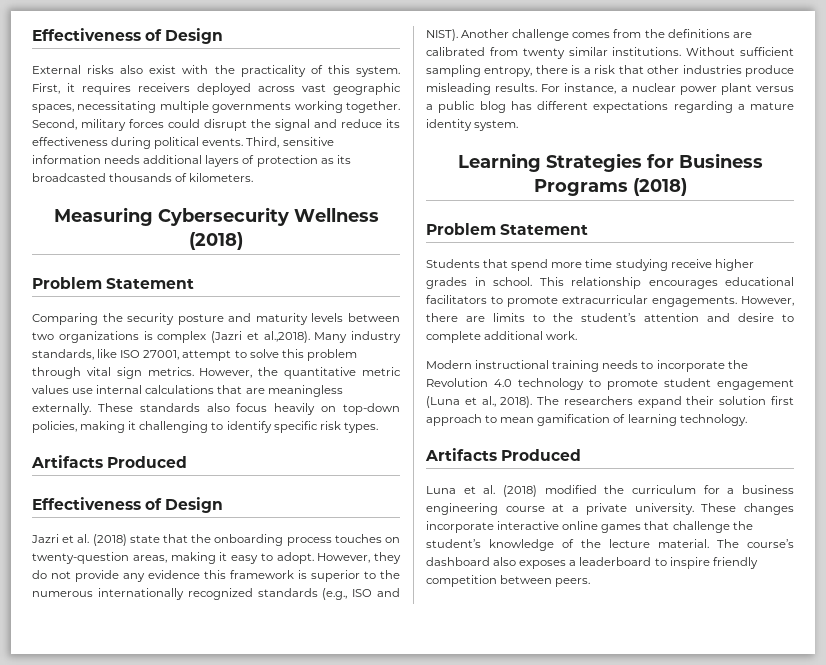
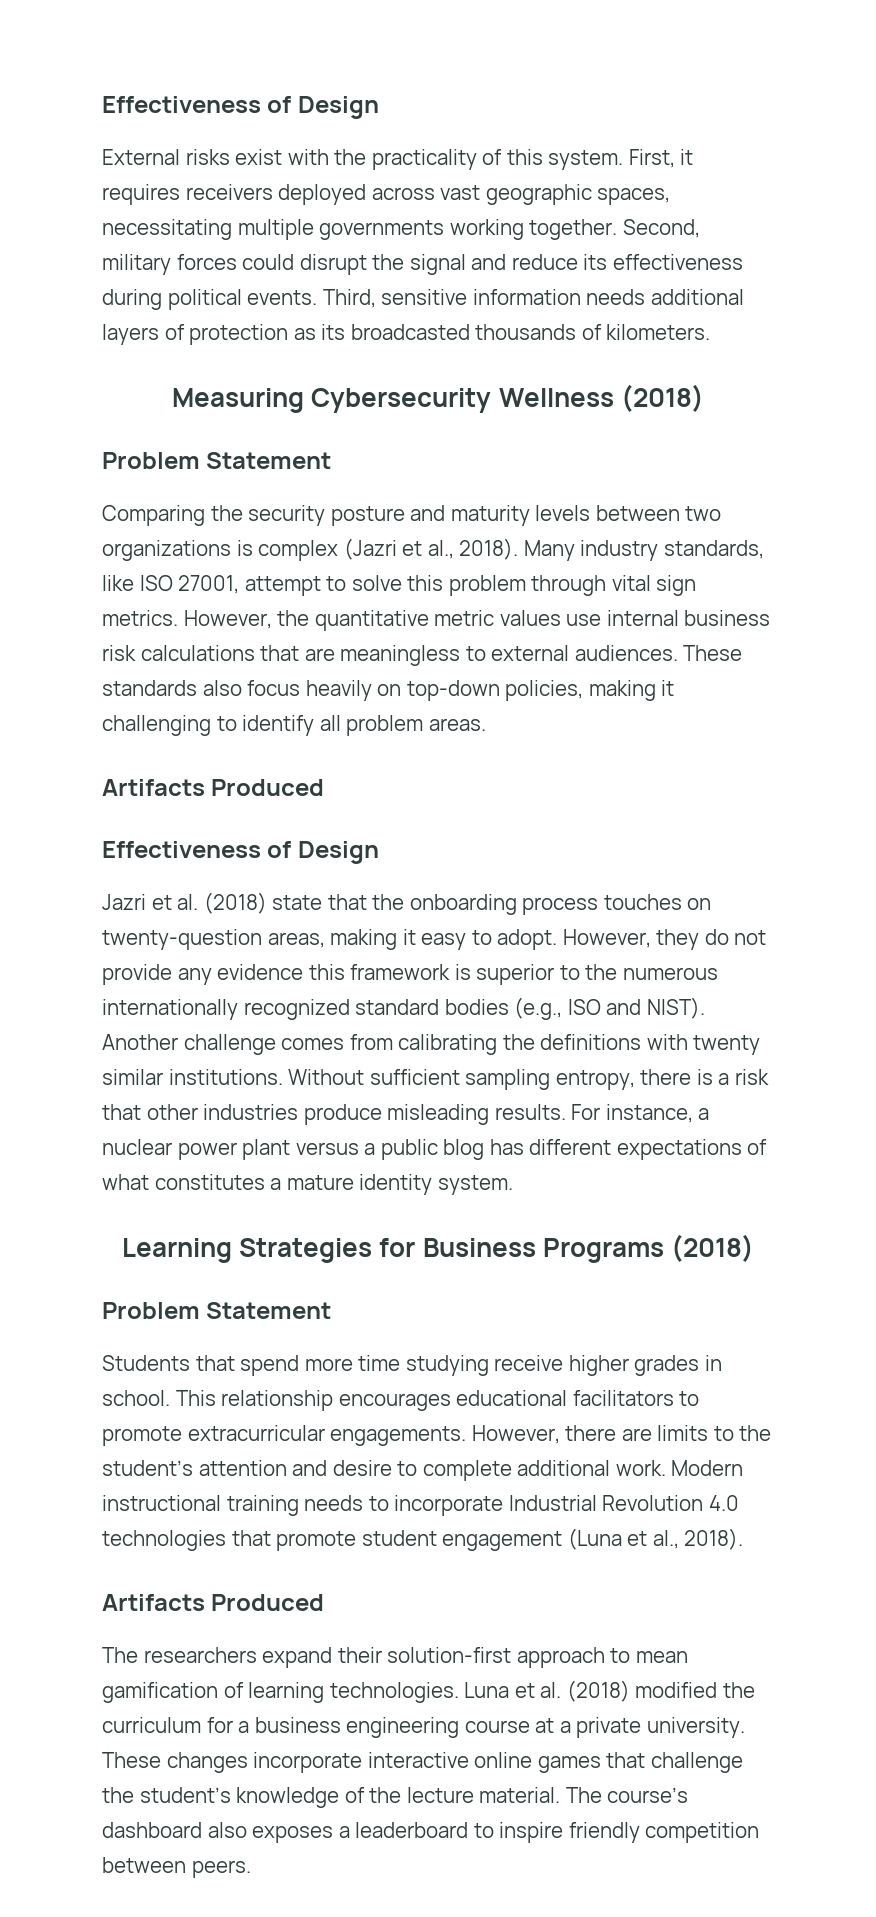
- External risks also exist with the practicality of this system.
+ External risks exist with the practicality of this system.
- Comparing the security posture and maturity levels between two organizations is complex (Jazri et al.,2018). Many industry standards, like ISO 27001, attempt to solve this problem through vital sign metrics.
+ Comparing the security posture and maturity levels between two organizations is complex (Jazri et al., 2018). Many industry standards, like ISO 27001, attempt to solve this problem through vital sign metrics.
- However, the quantitative metric values use internal calculations that are meaningless externally.
+ However, the quantitative metric values use internal business risk calculations that are meaningless to external audiences.
- These standards also focus heavily on top-down policies, making it challenging to identify specific risk types.
+ These standards also focus heavily on top-down policies, making it challenging to identify all problem areas.
- However, they do not provide any evidence this framework is superior to the numerous internationally recognized standards (e.g., ISO and NIST).
+ However, they do not provide any evidence this framework is superior to the numerous internationally recognized standard bodies (e.g., ISO and NIST).
- Another challenge comes from the definitions are calibrated from twenty similar institutions.
+ Another challenge comes from calibrating the definitions with twenty similar institutions.
- For instance, a nuclear power plant versus a public blog has different expectations regarding a mature identity system.
+ For instance, a nuclear power plant versus a public blog has different expectations of what constitutes a mature identity system.
- However, there are limits to the student’s attention and desire to complete additional work.
- Modern instructional training needs to incorporate the Revolution 4.0 technology to promote student engagement (Luna et al., 2018). The researchers expand their solution first approach to mean gamification of learning technology.
+ However, there are limits to the student’s attention and desire to complete additional work. Modern instructional training needs to incorporate Industrial Revolution 4.0 technologies that promote student engagement (Luna et al., 2018).
  Artifacts Produced
- Luna et al. (2018) modified the curriculum for a business engineering course at a private university.
+ The researchers expand their solution-first approach to mean gamification of learning technologies. Luna et al. (2018) modified the curriculum for a business engineering course at a private university.

